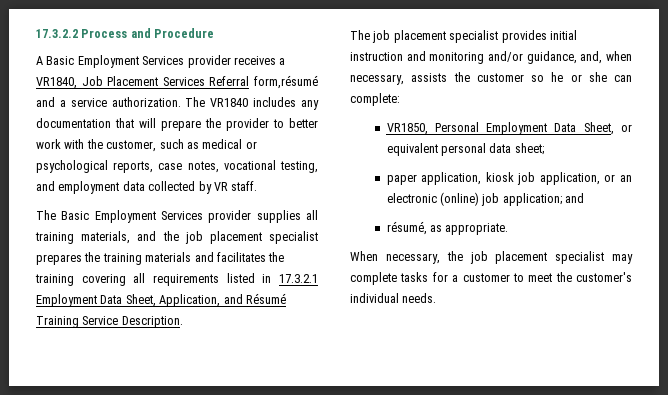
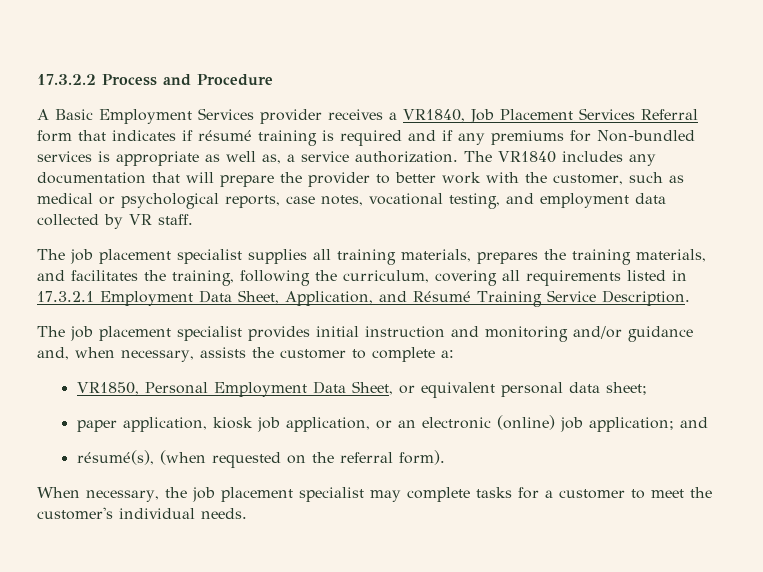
- A Basic Employment Services provider receives a VR1840, Job Placement Services Referral form,résumé and a service authorization.
+ A Basic Employment Services provider receives a VR1840, Job Placement Services Referral form that indicates if résumé training is required and if any premiums for Non-bundled services is appropriate as well as, a service authorization.
- The Basic Employment Services provider supplies all training materials, and the job placement specialist prepares the training materials and facilitates the training covering all requirements listed in 17.3.2.1 Employment Data Sheet, Application, and Résumé Training Service Description.
+ The job placement specialist supplies all training materials, prepares the training materials, and facilitates the training, following the curriculum, covering all requirements listed in 17.3.2.1 Employment Data Sheet, Application, and Résumé Training Service Description.
- The job placement specialist provides initial instruction and monitoring and/or guidance, and, when necessary, assists the customer so he or she can complete:
+ The job placement specialist provides initial instruction and monitoring and/or guidance and, when necessary, assists the customer to complete a:
- résumé, as appropriate.
+ résumé(s), (when requested on the referral form).

